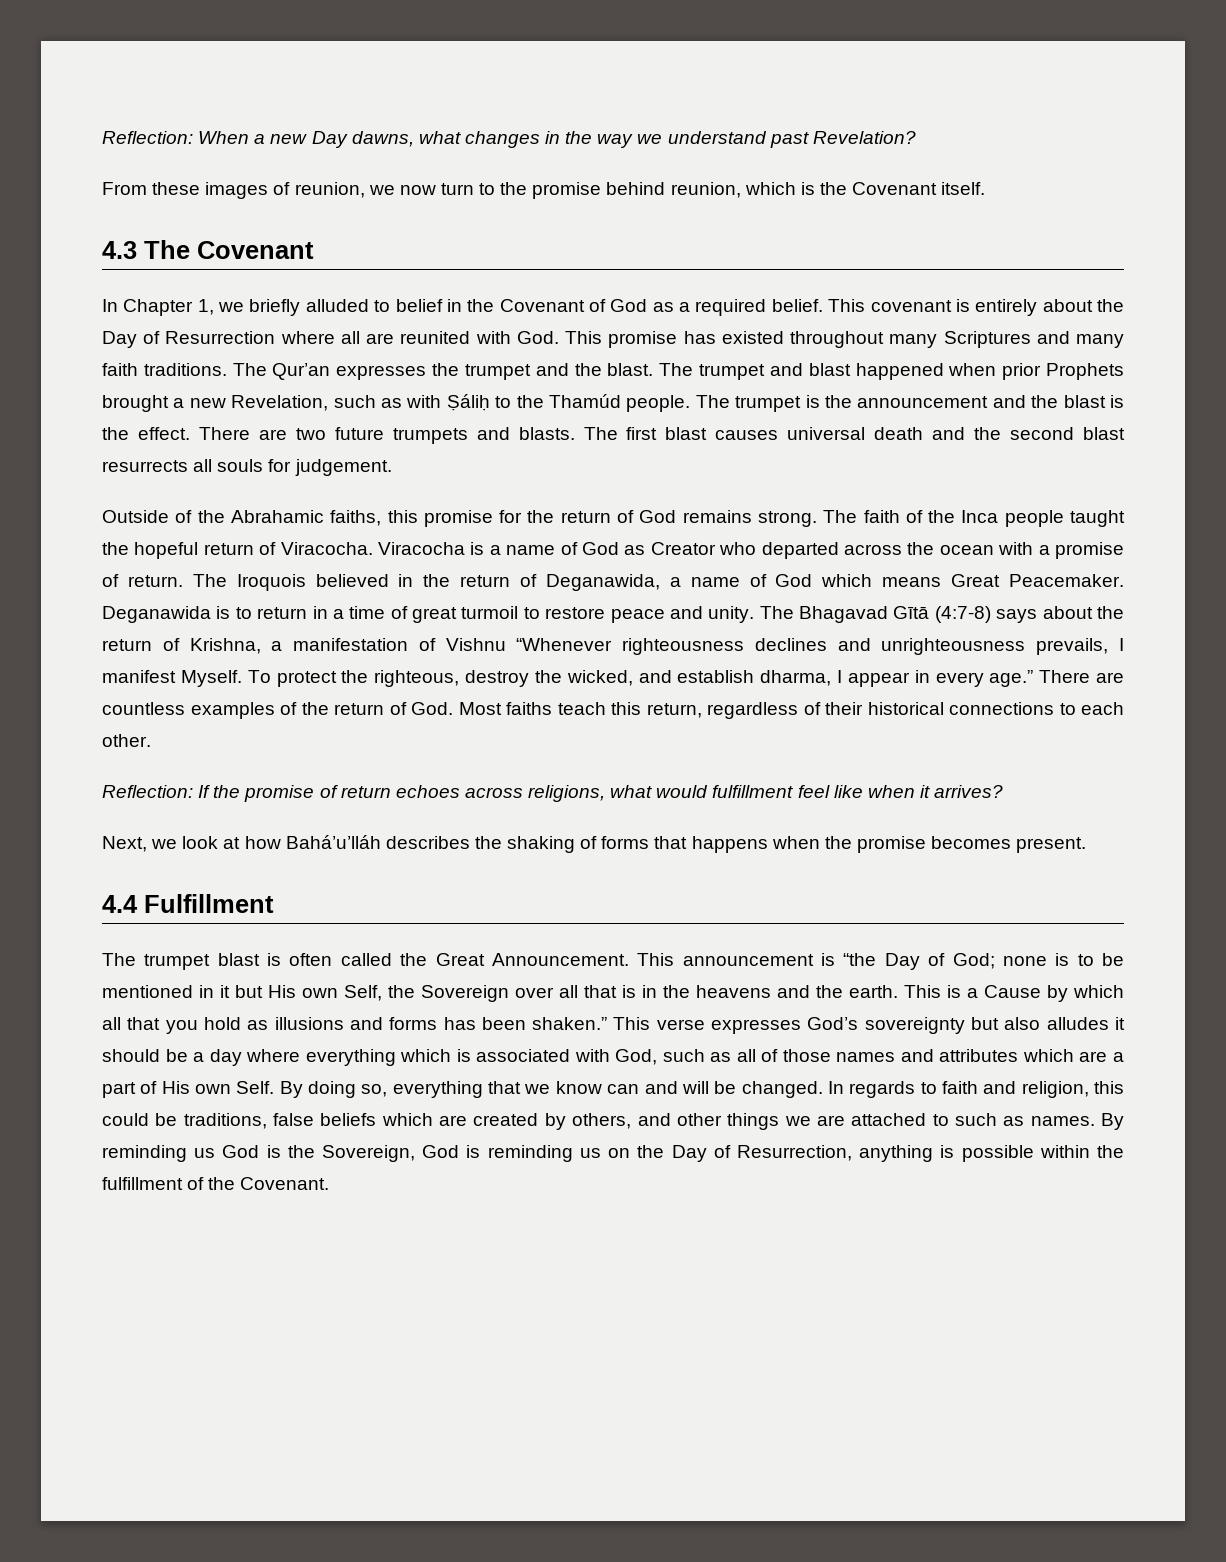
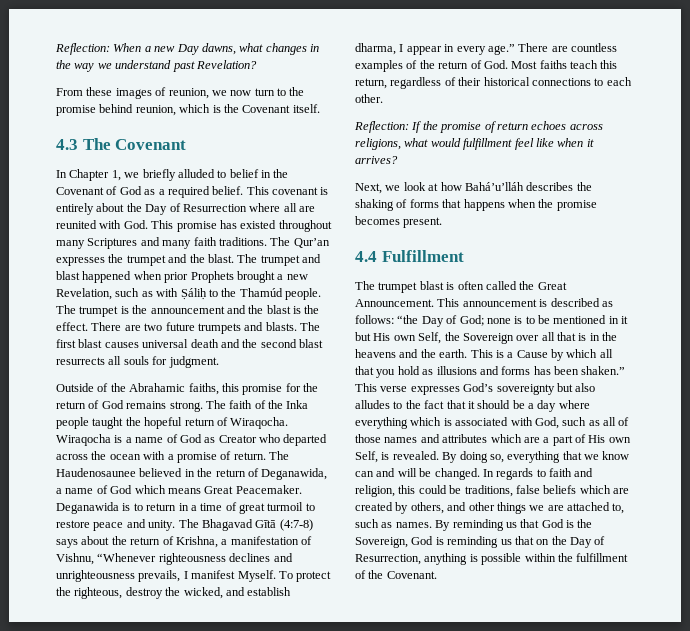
- The first blast causes universal death and the second blast resurrects all souls for judgement.
+ The first blast causes universal death and the second blast resurrects all souls for judgment.
- The faith of the Inca people taught the hopeful return of Viracocha. Viracocha is a name of God as Creator who departed across the ocean with a promise of return.
+ The faith of the Inka people taught the hopeful return of Wiraqocha. Wiraqocha is a name of God as Creator who departed across the ocean with a promise of return.
- The Iroquois believed in the return of Deganawida, a name of God which means Great Peacemaker.
+ The Haudenosaunee believed in the return of Deganawida, a name of God which means Great Peacemaker.
- The Bhagavad Gītā (4:7-8) says about the return of Krishna, a manifestation of Vishnu “Whenever righteousness declines and unrighteousness prevails, I manifest Myself.
+ The Bhagavad Gītā (4:7-8) says about the return of Krishna, a manifestation of Vishnu, “Whenever righteousness declines and unrighteousness prevails, I manifest Myself.
- This announcement is “the Day of God; none is to be mentioned in it but His own Self, the Sovereign over all that is in the heavens and the earth.
+ This announcement is described as follows: “the Day of God; none is to be mentioned in it but His own Self, the Sovereign over all that is in the heavens and the earth.
- This verse expresses God’s sovereignty but also alludes it should be a day where everything which is associated with God, such as all of those names and attributes which are a part of His own Self.
+ This verse expresses God’s sovereignty but also alludes to the fact that it should be a day where everything which is associated with God, such as all of those names and attributes which are a part of His own Self, is revealed.
- In regards to faith and religion, this could be traditions, false beliefs which are created by others, and other things we are attached to such as names.
+ In regards to faith and religion, this could be traditions, false beliefs which are created by others, and other things we are attached to, such as names.
- By reminding us God is the Sovereign, God is reminding us on the Day of Resurrection, anything is possible within the fulfillment of the Covenant.
+ By reminding us that God is the Sovereign, God is reminding us that on the Day of Resurrection, anything is possible within the fulfillment of the Covenant.

